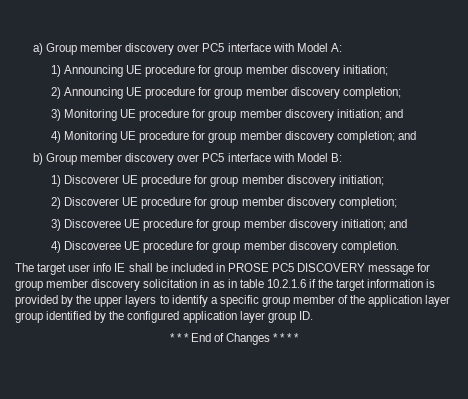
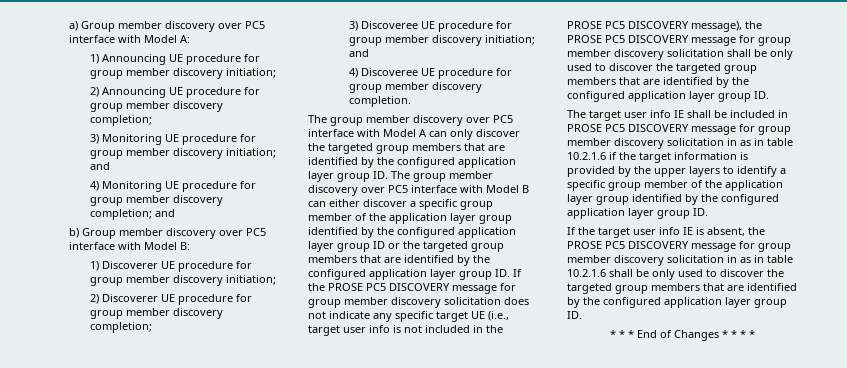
+ The group member discovery over PC5 interface with Model A can only discover the targeted group members that are identified by the configured application layer group ID. The group member discovery over PC5 interface with Model B can either discover a specific group member of the application layer group identified by the configured application layer group ID or the targeted group members that are identified by the configured application layer group ID. If the PROSE PC5 DISCOVERY message for group member discovery solicitation does not indicate any specific target UE (i.e., target user info is not included in the PROSE PC5 DISCOVERY message), the PROSE PC5 DISCOVERY message for group member discovery solicitation shall be only used to discover the targeted group members that are identified by the configured application layer group ID.
+ If the target user info IE is absent, the PROSE PC5 DISCOVERY message for group member discovery solicitation in as in table 10.2.1.6 shall be only used to discover the targeted group members that are identified by the configured application layer group ID.

